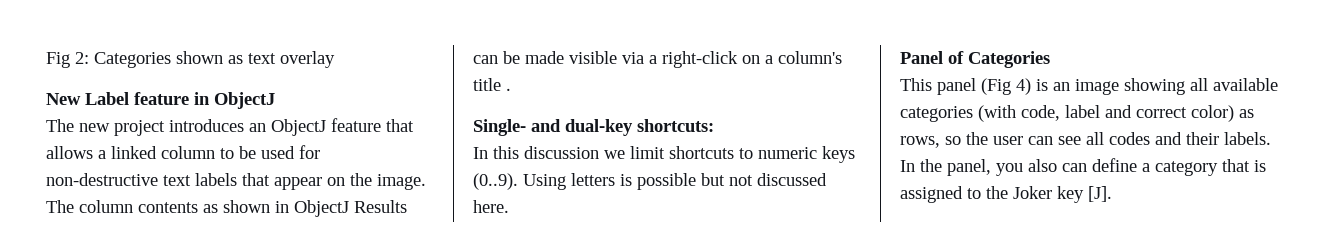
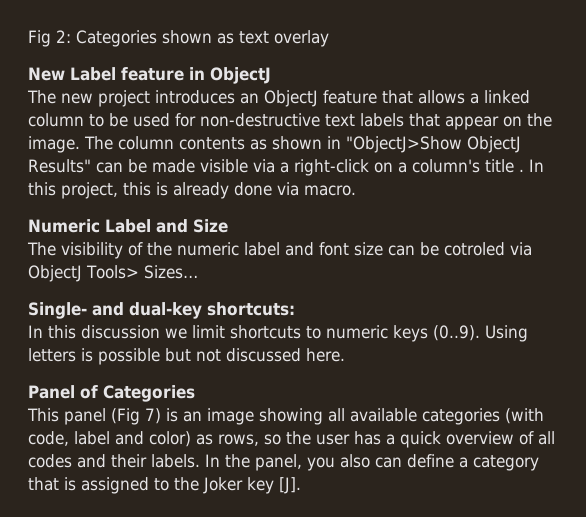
- The column contents as shown in ObjectJ Results can be made visible via a right-click on a column's title .
+ The column contents as shown in "ObjectJ>Show ObjectJ Results" can be made visible via a right-click on a column's title . In this project, this is already done via macro.
+ Numeric Label and Size
+ The visibility of the numeric label and font size can be cotroled via ObjectJ Tools> Sizes…
- This panel (Fig 4) is an image showing all available categories (with code, label and correct color) as rows, so the user can see all codes and their labels.
+ This panel (Fig 7) is an image showing all available categories (with code, label and color) as rows, so the user has a quick overview of all codes and their labels.

